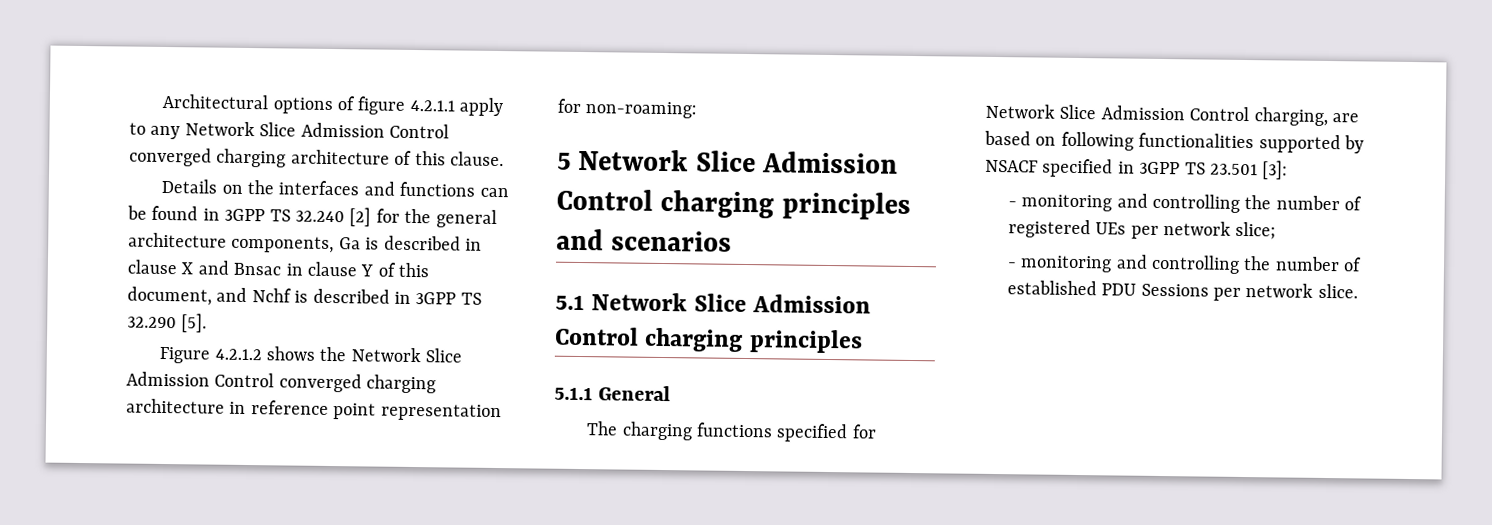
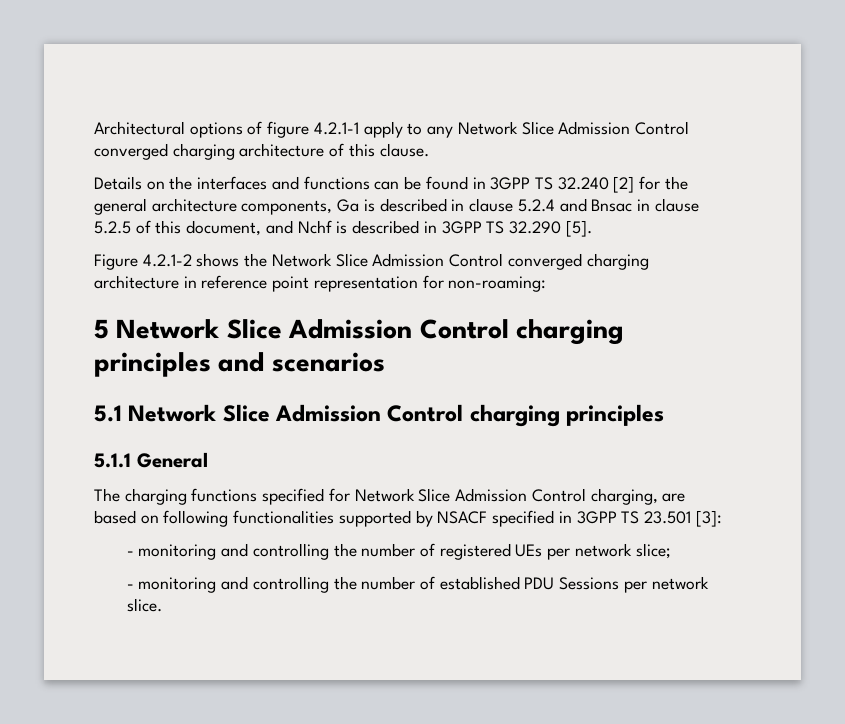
- Architectural options of figure 4.2.1.1 apply to any Network Slice Admission Control converged charging architecture of this clause.
+ Architectural options of figure 4.2.1-1 apply to any Network Slice Admission Control converged charging architecture of this clause.
- Details on the interfaces and functions can be found in 3GPP TS 32.240 [2] for the general architecture components, Ga is described in clause X and Bnsac in clause Y of this document, and Nchf is described in 3GPP TS 32.290 [5].
+ Details on the interfaces and functions can be found in 3GPP TS 32.240 [2] for the general architecture components, Ga is described in clause 5.2.4 and Bnsac in clause 5.2.5 of this document, and Nchf is described in 3GPP TS 32.290 [5].
- Figure 4.2.1.2 shows the Network Slice Admission Control converged charging architecture in reference point representation for non-roaming:
+ Figure 4.2.1-2 shows the Network Slice Admission Control converged charging architecture in reference point representation for non-roaming:

